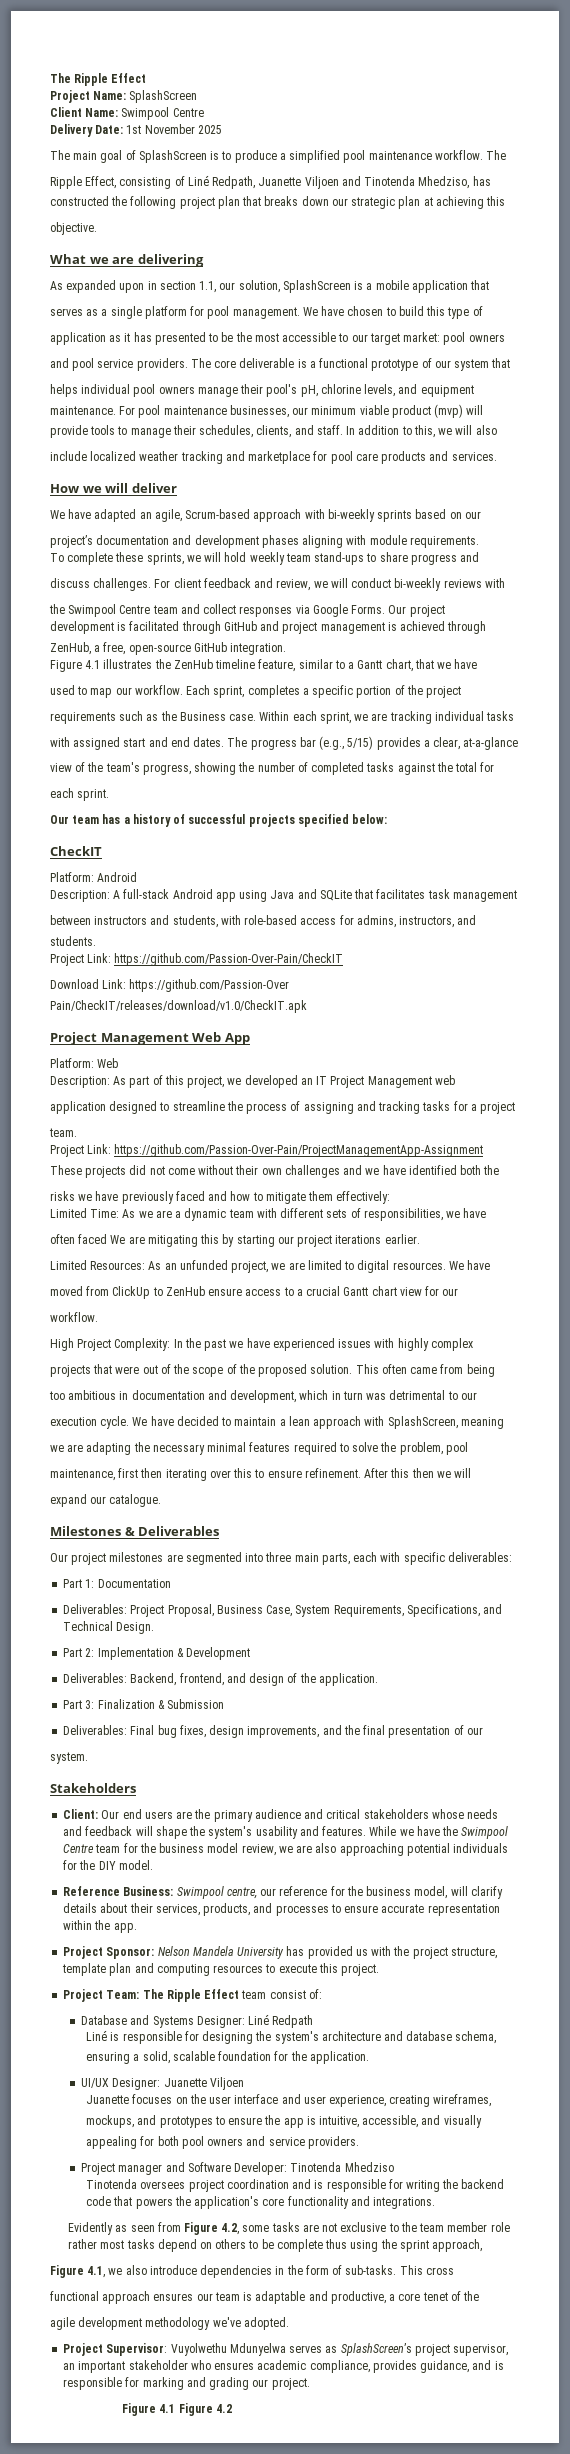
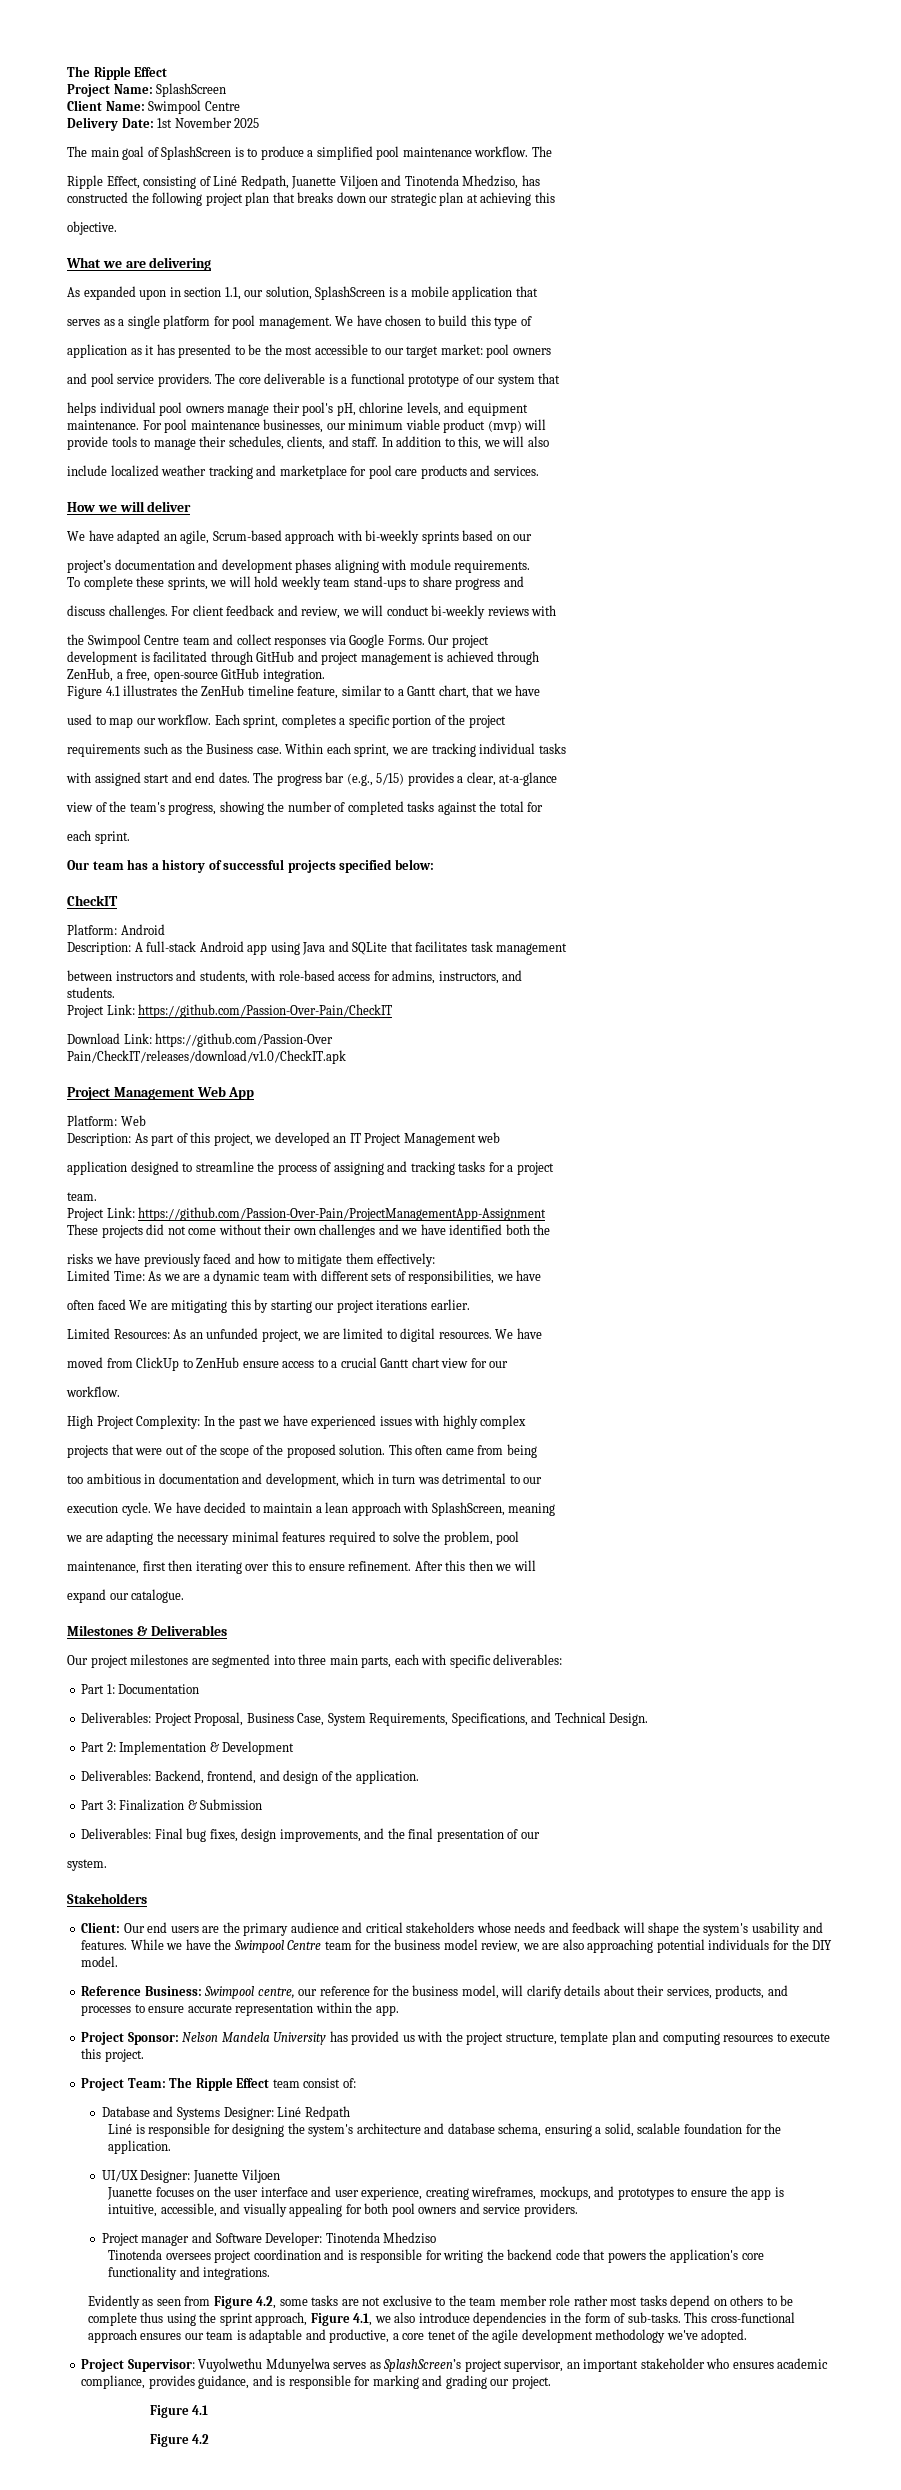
- Liné is responsible for designing the system's architecture and database schema,
- ensuring a solid, scalable foundation for the application.
+ Liné is responsible for designing the system's architecture and database schema, ensuring a solid, scalable foundation for the application.
- Juanette focuses on the user interface and user experience, creating wireframes,
- mockups, and prototypes to ensure the app is intuitive, accessible, and visually
- appealing for both pool owners and service providers.
+ Juanette focuses on the user interface and user experience, creating wireframes, mockups, and prototypes to ensure the app is intuitive, accessible, and visually appealing for both pool owners and service providers.
- Evidently as seen from Figure 4.2, some tasks are not exclusive to the team member role rather most tasks depend on others to be complete thus using the sprint approach,
- Figure 4.1, we also introduce dependencies in the form of sub-tasks.
+ Evidently as seen from Figure 4.2, some tasks are not exclusive to the team member role rather most tasks depend on others to be complete thus using the sprint approach, Figure 4.1, we also introduce dependencies in the form of sub-tasks.
- This cross
- functional approach ensures our team is adaptable and productive, a core tenet of the
- agile development methodology we've adopted.
+ This cross-functional approach ensures our team is adaptable and productive, a core tenet of the agile development methodology we've adopted.
  Project Supervisor: Vuyolwethu Mdunyelwa serves as SplashScreen’s project supervisor, an important stakeholder who ensures academic compliance, provides guidance, and is responsible for marking and grading our project.
- Figure 4.1 Figure 4.2
+ Figure 4.1
+ Figure 4.2

